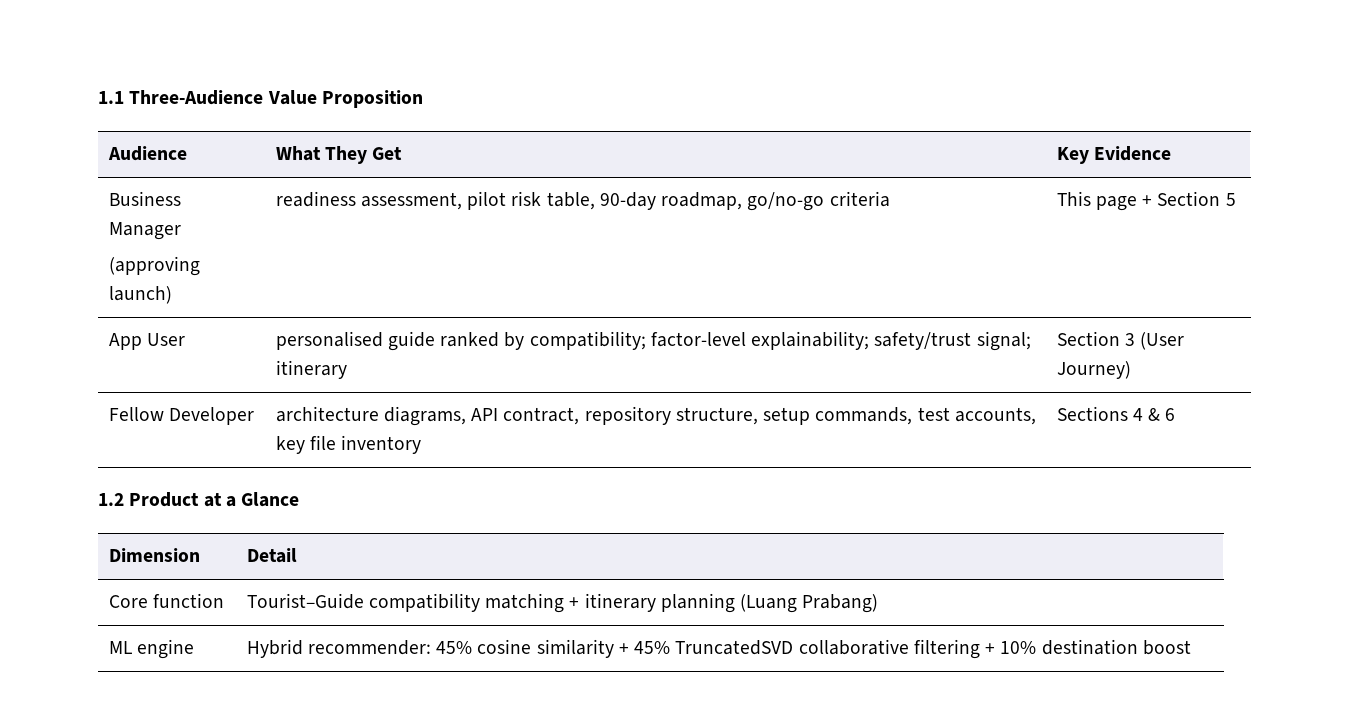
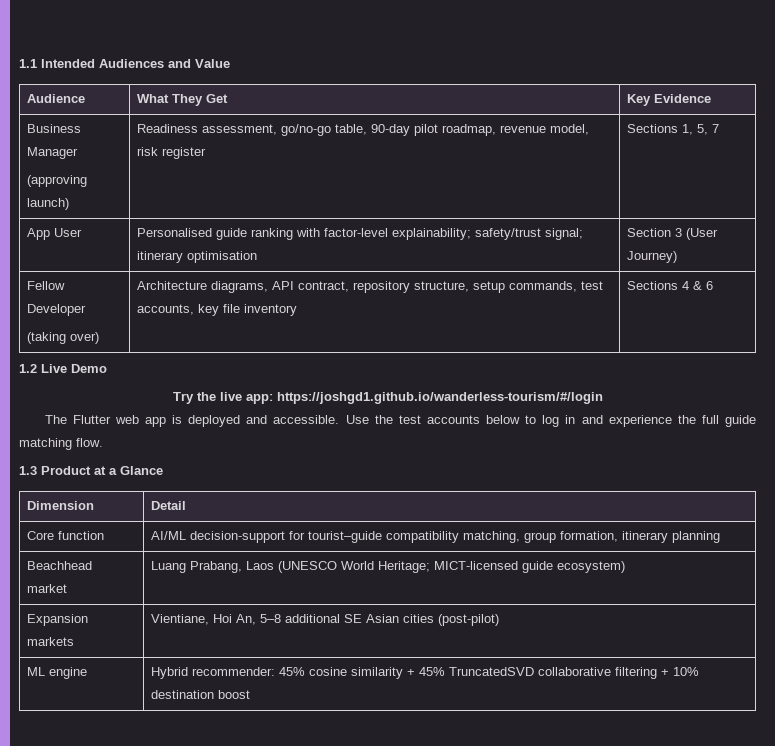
- 1.1 Three-Audience Value Proposition
+ 1.1 Intended Audiences and Value
  Business Manager
- (approving launch) | readiness assessment, pilot risk table, 90-day roadmap, go/no-go criteria | This page + Section 5
- App User | personalised guide ranked by compatibility; factor-level explainability; safety/trust signal; itinerary | Section 3 (User Journey)
+ (approving launch) | Readiness assessment, go/no-go table, 90-day pilot roadmap, revenue model, risk register | Sections 1, 5, 7
+ App User | Personalised guide ranking with factor-level explainability; safety/trust signal; itinerary optimisation | Section 3 (User Journey)
- Fellow Developer | architecture diagrams, API contract, repository structure, setup commands, test accounts, key file inventory | Sections 4 & 6
+ Fellow Developer
+ (taking over) | Architecture diagrams, API contract, repository structure, setup commands, test accounts, key file inventory | Sections 4 & 6
- 1.2 Product at a Glance
+ 1.2 Live Demo
+ Try the live app: https://joshgd1.github.io/wanderless-tourism/#/login
+ The Flutter web app is deployed and accessible. Use the test accounts below to log in and experience the full guide matching flow.
+ 1.3 Product at a Glance
- Core function | Tourist–Guide compatibility matching + itinerary planning (Luang Prabang)
+ Core function | AI/ML decision-support for tourist–guide compatibility matching, group formation, itinerary planning
+ Beachhead market | Luang Prabang, Laos (UNESCO World Heritage; MICT-licensed guide ecosystem)
+ Expansion markets | Vientiane, Hoi An, 5–8 additional SE Asian cities (post-pilot)

